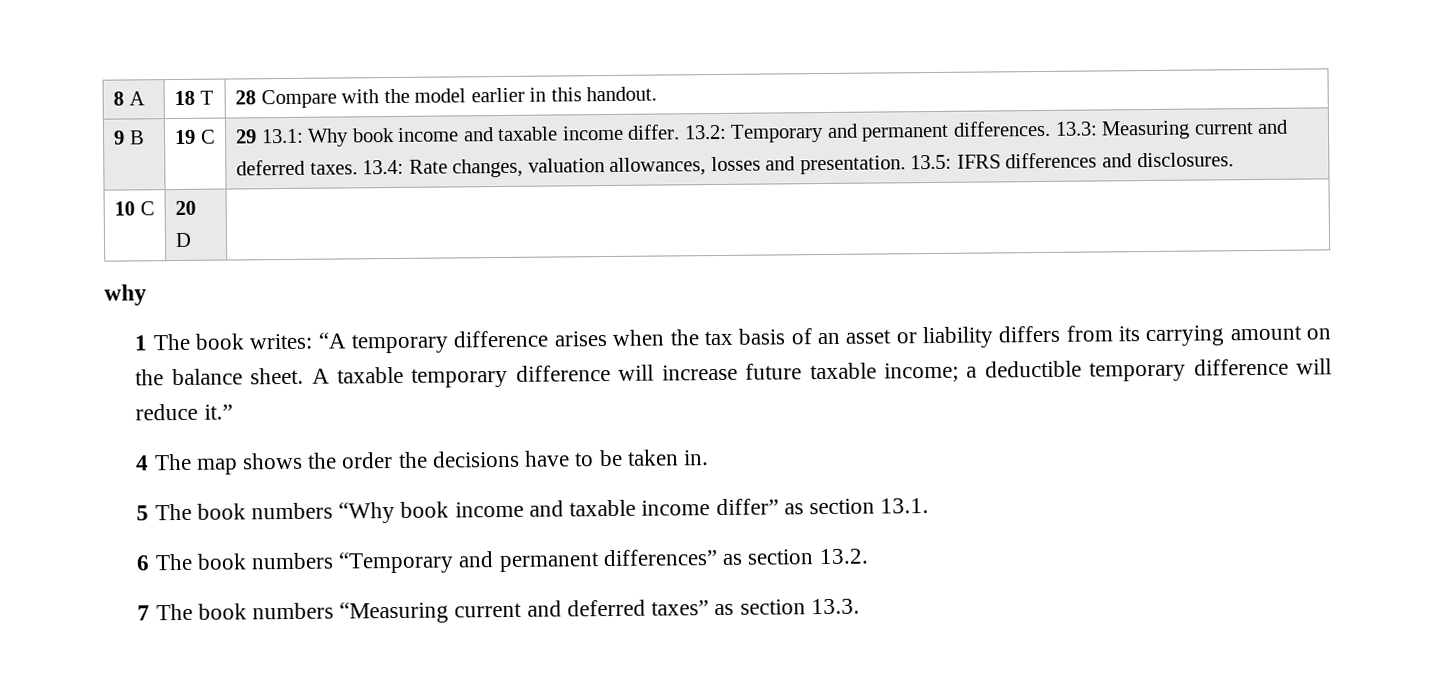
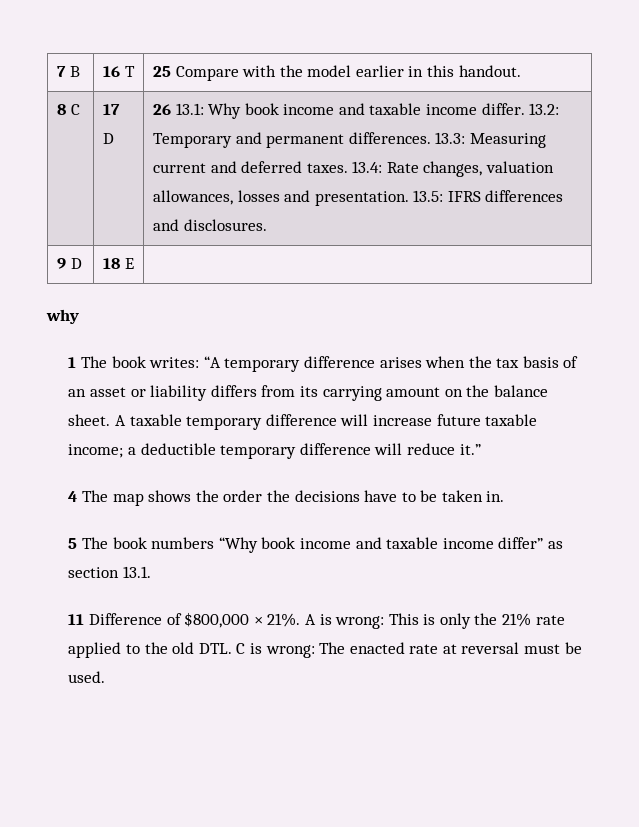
- 8 A | 18 T | 28 Compare with the model earlier in this handout.
+ 7 B | 16 T | 25 Compare with the model earlier in this handout.
- 9 B | 19 C | 29 13.1: Why book income and taxable income differ. 13.2: Temporary and permanent differences. 13.3: Measuring current and deferred taxes. 13.4: Rate changes, valuation allowances, losses and presentation. 13.5: IFRS differences and disclosures.
+ 8 C | 17 D | 26 13.1: Why book income and taxable income differ. 13.2: Temporary and permanent differences. 13.3: Measuring current and deferred taxes. 13.4: Rate changes, valuation allowances, losses and presentation. 13.5: IFRS differences and disclosures.
- 10 C | 20 D |
+ 9 D | 18 E |
- 6 The book numbers “Temporary and permanent differences” as section 13.2.
- 7 The book numbers “Measuring current and deferred taxes” as section 13.3.
+ 11 Difference of $800,000 × 21%. A is wrong: This is only the 21% rate applied to the old DTL. C is wrong: The enacted rate at reversal must be used.

